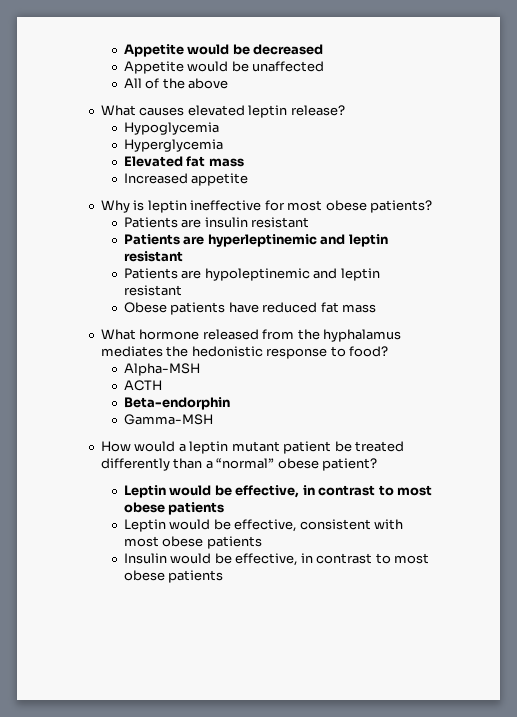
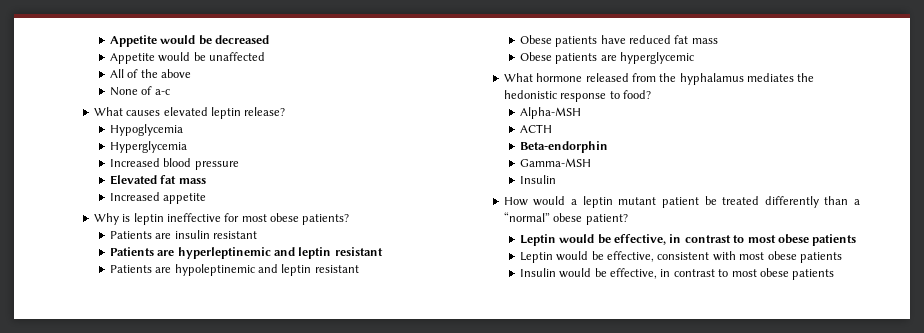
+ None of a-c
+ Increased blood pressure
+ Obese patients are hyperglycemic
  Gamma-MSH
+ Insulin

